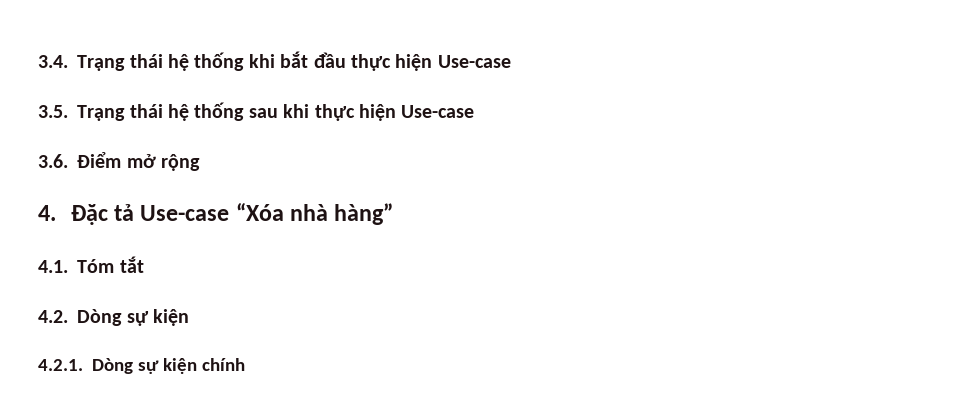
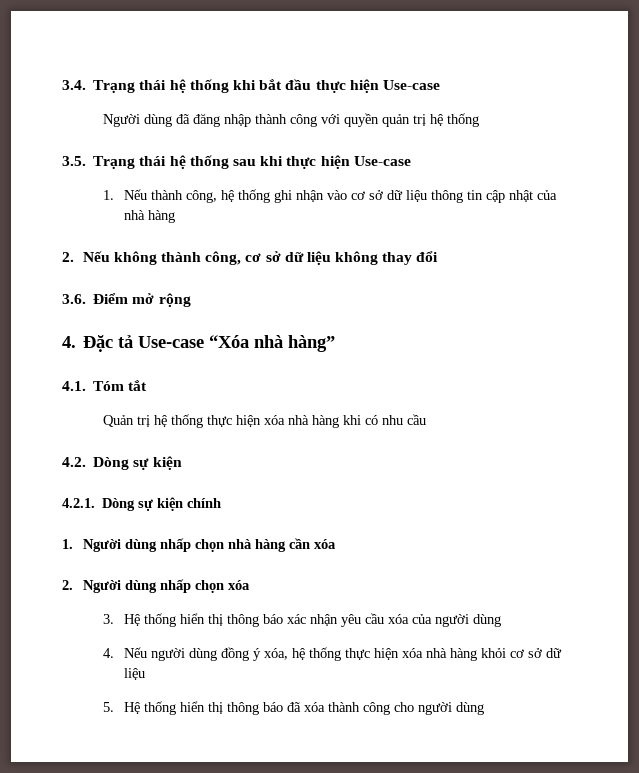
+ Người dùng đã đăng nhập thành công với quyền quản trị hệ thống
+ 1. Nếu thành công, hệ thống ghi nhận vào cơ sở dữ liệu thông tin cập nhật của nhà hàng
+ 2. Nếu không thành công, cơ sở dữ liệu không thay đổi
+ Quản trị hệ thống thực hiện xóa nhà hàng khi có nhu cầu
+ 1. Người dùng nhấp chọn nhà hàng cần xóa
+ 2. Người dùng nhấp chọn xóa
+ 3. Hệ thống hiển thị thông báo xác nhận yêu cầu xóa của người dùng
+ 4. Nếu người dùng đồng ý xóa, hệ thống thực hiện xóa nhà hàng khỏi cơ sở dữ liệu
+ 5. Hệ thống hiển thị thông báo đã xóa thành công cho người dùng

